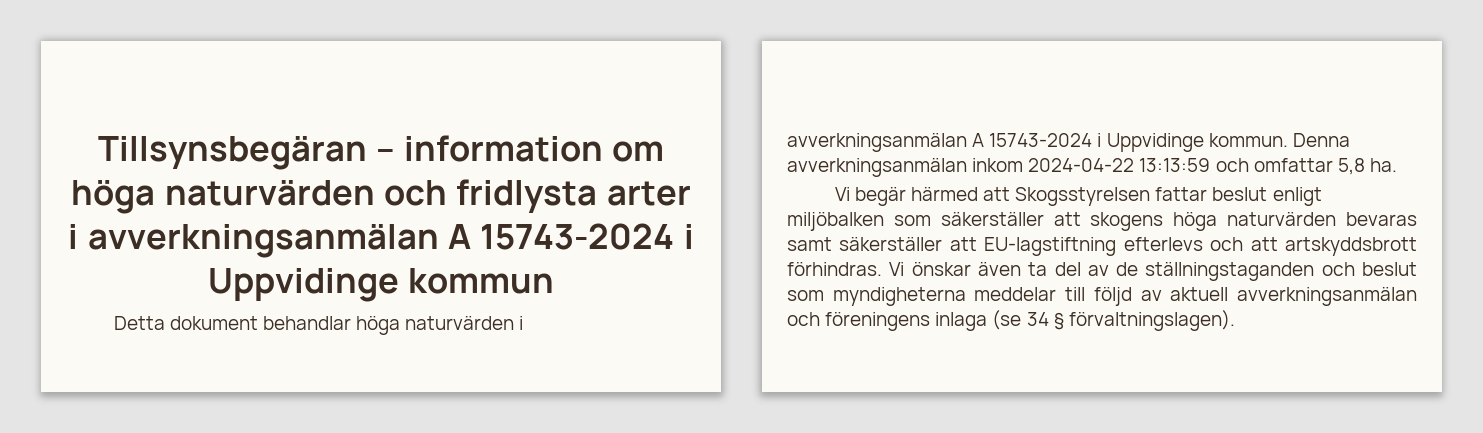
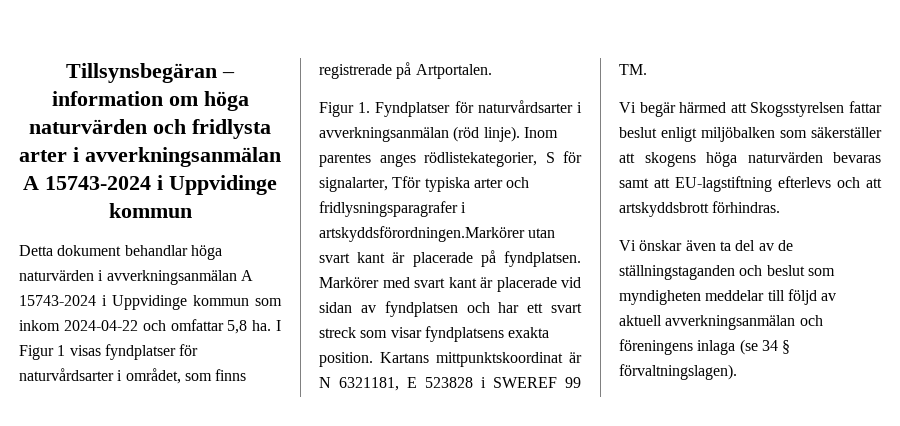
- Detta dokument behandlar höga naturvärden i avverkningsanmälan A 15743-2024 i Uppvidinge kommun. Denna avverkningsanmälan inkom 2024-04-22 13:13:59 och omfattar 5,8 ha.
+ Detta dokument behandlar höga naturvärden i avverkningsanmälan A 15743-2024 i Uppvidinge kommun som inkom 2024-04-22 och omfattar 5,8 ha. I Figur 1 visas fyndplatser för naturvårdsarter i området, som finns registrerade på Artportalen.
+ Figur 1. Fyndplatser för naturvårdsarter i avverkningsanmälan (röd linje). Inom parentes anges rödlistekategorier, S för signalarter, Tför typiska arter och fridlysningsparagrafer i artskyddsförordningen.Markörer utan svart kant är placerade på fyndplatsen. Markörer med svart kant är placerade vid sidan av fyndplatsen och har ett svart streck som visar fyndplatsens exakta position. Kartans mittpunktskoordinat är N 6321181, E 523828 i SWEREF 99 TM.
- Vi begär härmed att Skogsstyrelsen fattar beslut enligt miljöbalken som säkerställer att skogens höga naturvärden bevaras samt säkerställer att EU-lagstiftning efterlevs och att artskyddsbrott förhindras. Vi önskar även ta del av de ställningstaganden och beslut som myndigheterna meddelar till följd av aktuell avverkningsanmälan och föreningens inlaga (se 34 § förvaltningslagen).
+ Vi begär härmed att Skogsstyrelsen fattar beslut enligt miljöbalken som säkerställer att skogens höga naturvärden bevaras samt att EU-lagstiftning efterlevs och att artskyddsbrott förhindras.
+ Vi önskar även ta del av de ställningstaganden och beslut som myndigheten meddelar till följd av aktuell avverkningsanmälan och föreningens inlaga (se 34 § förvaltningslagen).

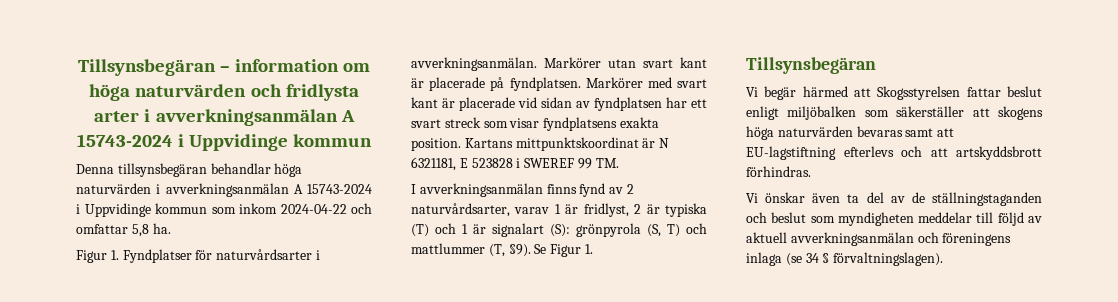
- Detta dokument behandlar höga naturvärden i avverkningsanmälan A 15743-2024 i Uppvidinge kommun som inkom 2024-04-22 och omfattar 5,8 ha. I Figur 1 visas fyndplatser för naturvårdsarter i området, som finns registrerade på Artportalen.
+ Denna tillsynsbegäran behandlar höga naturvärden i avverkningsanmälan A 15743-2024 i Uppvidinge kommun som inkom 2024-04-22 och omfattar 5,8 ha.
- Figur 1. Fyndplatser för naturvårdsarter i avverkningsanmälan (röd linje). Inom parentes anges rödlistekategorier, S för signalarter, Tför typiska arter och fridlysningsparagrafer i artskyddsförordningen.Markörer utan svart kant är placerade på fyndplatsen.
+ Figur 1. Fyndplatser för naturvårdsarter i avverkningsanmälan. Markörer utan svart kant är placerade på fyndplatsen.
- Markörer med svart kant är placerade vid sidan av fyndplatsen och har ett svart streck som visar fyndplatsens exakta position.
+ Markörer med svart kant är placerade vid sidan av fyndplatsen har ett svart streck som visar fyndplatsens exakta position.
+ I avverkningsanmälan finns fynd av 2 naturvårdsarter, varav 1 är fridlyst, 2 är typiska (T) och 1 är signalart (S): grönpyrola (S, T) och mattlummer (T, §9). Se Figur 1.
+ Tillsynsbegäran

